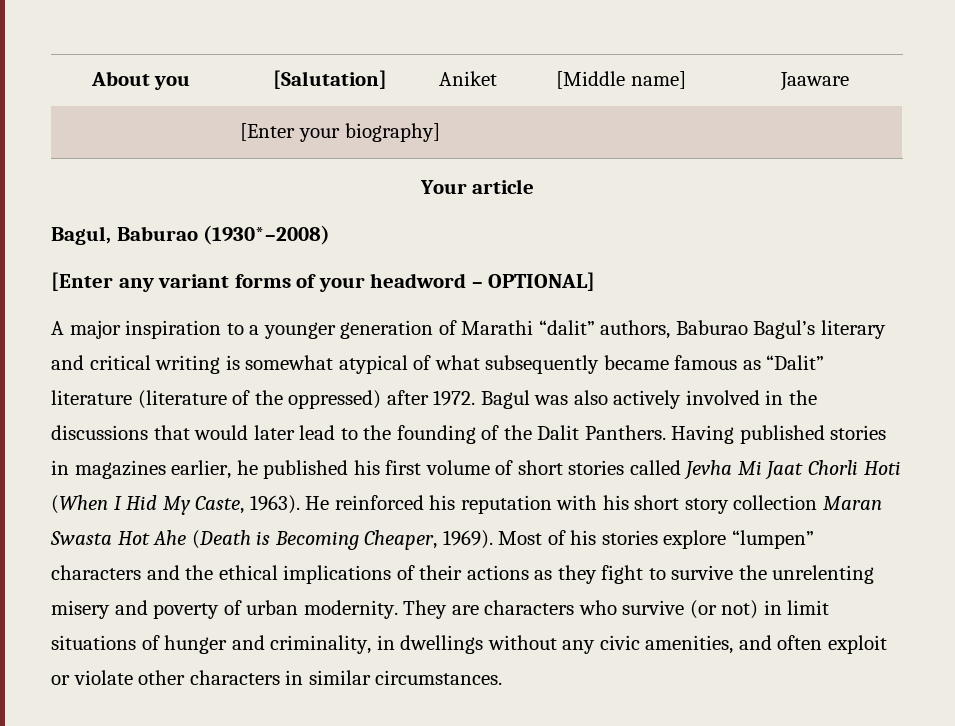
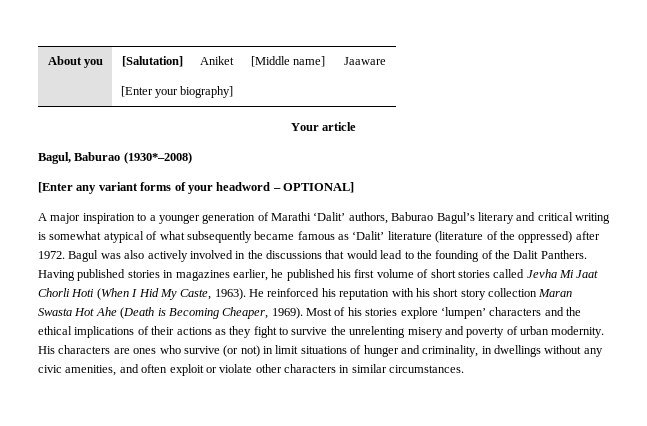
- A major inspiration to a younger generation of Marathi “dalit” authors, Baburao Bagul’s literary and critical writing is somewhat atypical of what subsequently became famous as “Dalit” literature (literature of the oppressed) after 1972.
+ A major inspiration to a younger generation of Marathi ‘Dalit’ authors, Baburao Bagul’s literary and critical writing is somewhat atypical of what subsequently became famous as ‘Dalit’ literature (literature of the oppressed) after 1972.
- Bagul was also actively involved in the discussions that would later lead to the founding of the Dalit Panthers.
+ Bagul was also actively involved in the discussions that would lead to the founding of the Dalit Panthers.
- Most of his stories explore “lumpen” characters and the ethical implications of their actions as they fight to survive the unrelenting misery and poverty of urban modernity.
+ Most of his stories explore ‘lumpen’ characters and the ethical implications of their actions as they fight to survive the unrelenting misery and poverty of urban modernity.
- They are characters who survive (or not) in limit situations of hunger and criminality, in dwellings without any civic amenities, and often exploit or violate other characters in similar circumstances.
+ His characters are ones who survive (or not) in limit situations of hunger and criminality, in dwellings without any civic amenities, and often exploit or violate other characters in similar circumstances.

